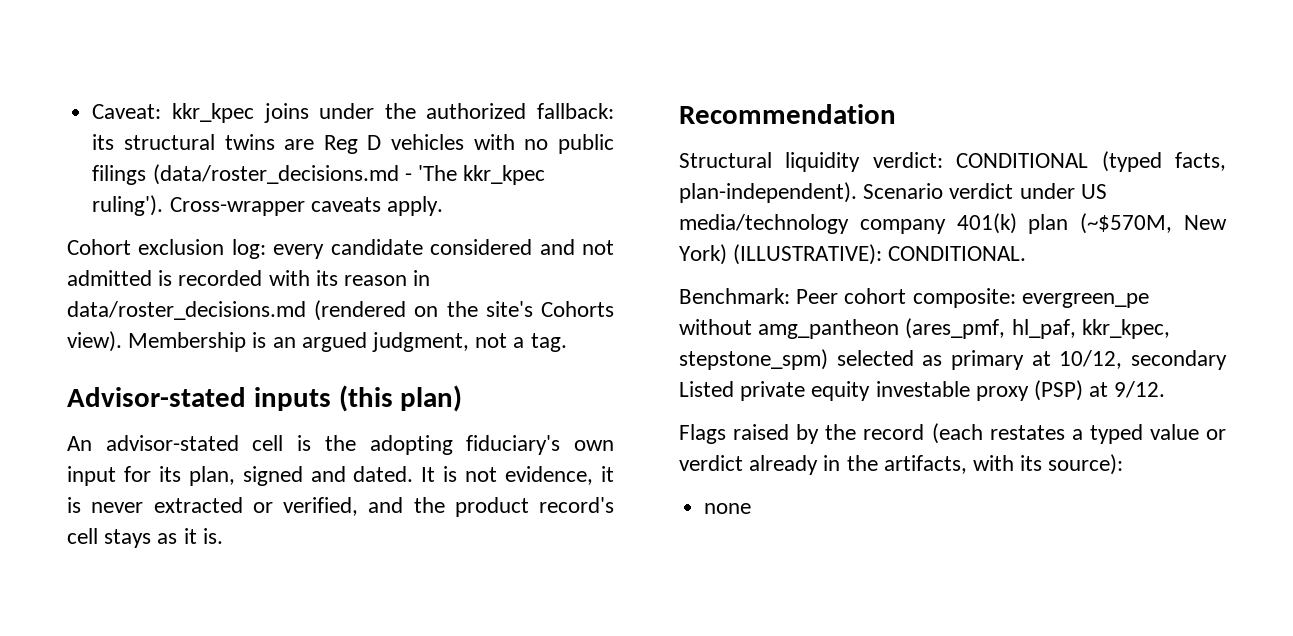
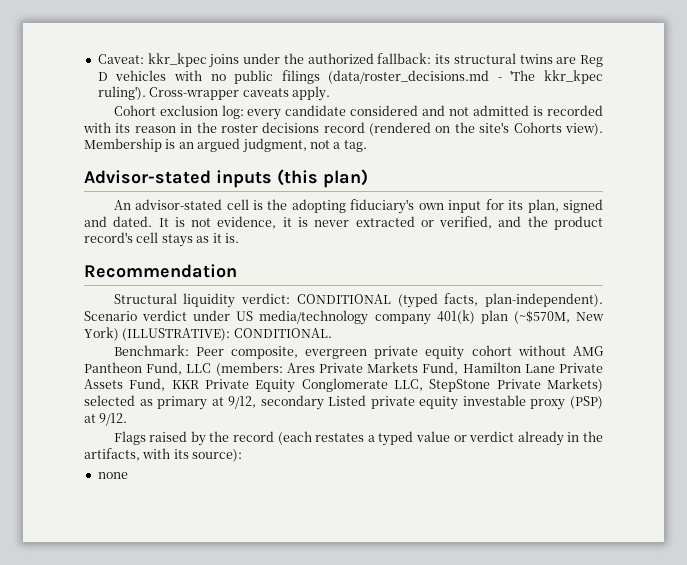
- Cohort exclusion log: every candidate considered and not admitted is recorded with its reason in data/roster_decisions.md (rendered on the site's Cohorts view).
+ Cohort exclusion log: every candidate considered and not admitted is recorded with its reason in the roster decisions record (rendered on the site's Cohorts view).
- Benchmark: Peer cohort composite: evergreen_pe without amg_pantheon (ares_pmf, hl_paf, kkr_kpec, stepstone_spm) selected as primary at 10/12, secondary Listed private equity investable proxy (PSP) at 9/12.
+ Benchmark: Peer composite, evergreen private equity cohort without AMG Pantheon Fund, LLC (members: Ares Private Markets Fund, Hamilton Lane Private Assets Fund, KKR Private Equity Conglomerate LLC, StepStone Private Markets) selected as primary at 9/12, secondary Listed private equity investable proxy (PSP) at 9/12.

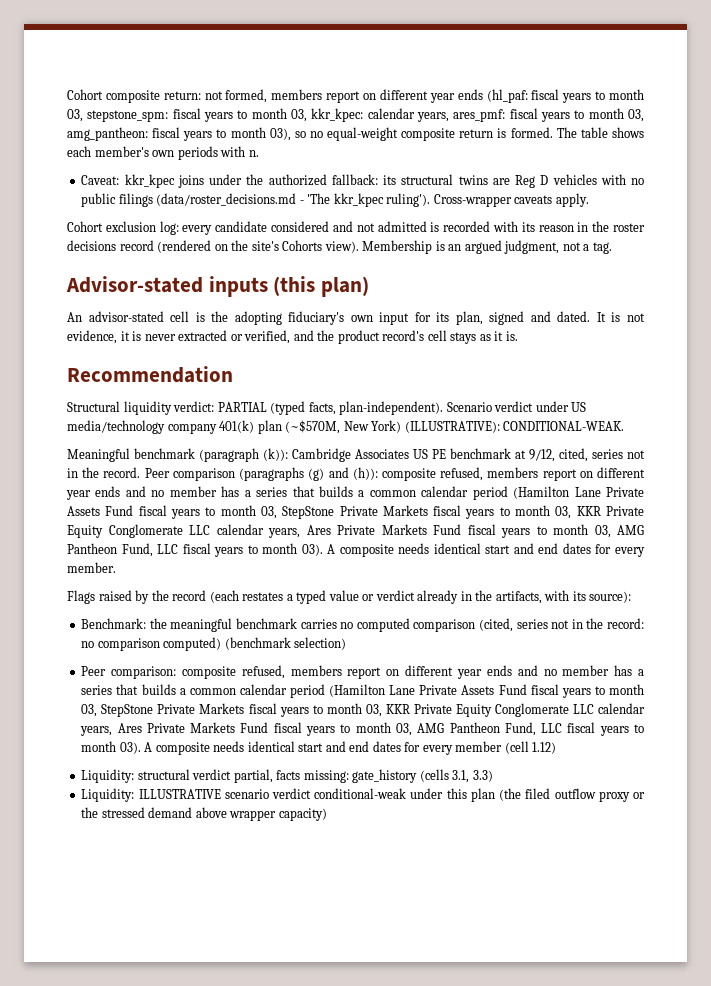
+ Cohort composite return: not formed, members report on different year ends (hl_paf: fiscal years to month 03, stepstone_spm: fiscal years to month 03, kkr_kpec: calendar years, ares_pmf: fiscal years to month 03, amg_pantheon: fiscal years to month 03), so no equal-weight composite return is formed. The table shows each member's own periods with n.
- Structural liquidity verdict: CONDITIONAL (typed facts, plan-independent).
+ Structural liquidity verdict: PARTIAL (typed facts, plan-independent).
- Scenario verdict under US media/technology company 401(k) plan (~$570M, New York) (ILLUSTRATIVE): CONDITIONAL.
- Benchmark: Peer composite, evergreen private equity cohort without AMG Pantheon Fund, LLC (members: Ares Private Markets Fund, Hamilton Lane Private Assets Fund, KKR Private Equity Conglomerate LLC, StepStone Private Markets) selected as primary at 9/12, secondary Listed private equity investable proxy (PSP) at 9/12.
+ Scenario verdict under US media/technology company 401(k) plan (~$570M, New York) (ILLUSTRATIVE): CONDITIONAL-WEAK.
+ Meaningful benchmark (paragraph (k)): Cambridge Associates US PE benchmark at 9/12, cited, series not in the record. Peer comparison (paragraphs (g) and (h)): composite refused, members report on different year ends and no member has a series that builds a common calendar period (Hamilton Lane Private Assets Fund fiscal years to month 03, StepStone Private Markets fiscal years to month 03, KKR Private Equity Conglomerate LLC calendar years, Ares Private Markets Fund fiscal years to month 03, AMG Pantheon Fund, LLC fiscal years to month 03). A composite needs identical start and end dates for every member.
- none
+ Benchmark: the meaningful benchmark carries no computed comparison (cited, series not in the record: no comparison computed) (benchmark selection)
+ Peer comparison: composite refused, members report on different year ends and no member has a series that builds a common calendar period (Hamilton Lane Private Assets Fund fiscal years to month 03, StepStone Private Markets fiscal years to month 03, KKR Private Equity Conglomerate LLC calendar years, Ares Private Markets Fund fiscal years to month 03, AMG Pantheon Fund, LLC fiscal years to month 03). A composite needs identical start and end dates for every member (cell 1.12)
+ Liquidity: structural verdict partial, facts missing: gate_history (cells 3.1, 3.3)
+ Liquidity: ILLUSTRATIVE scenario verdict conditional-weak under this plan (the filed outflow proxy or the stressed demand above wrapper capacity)

